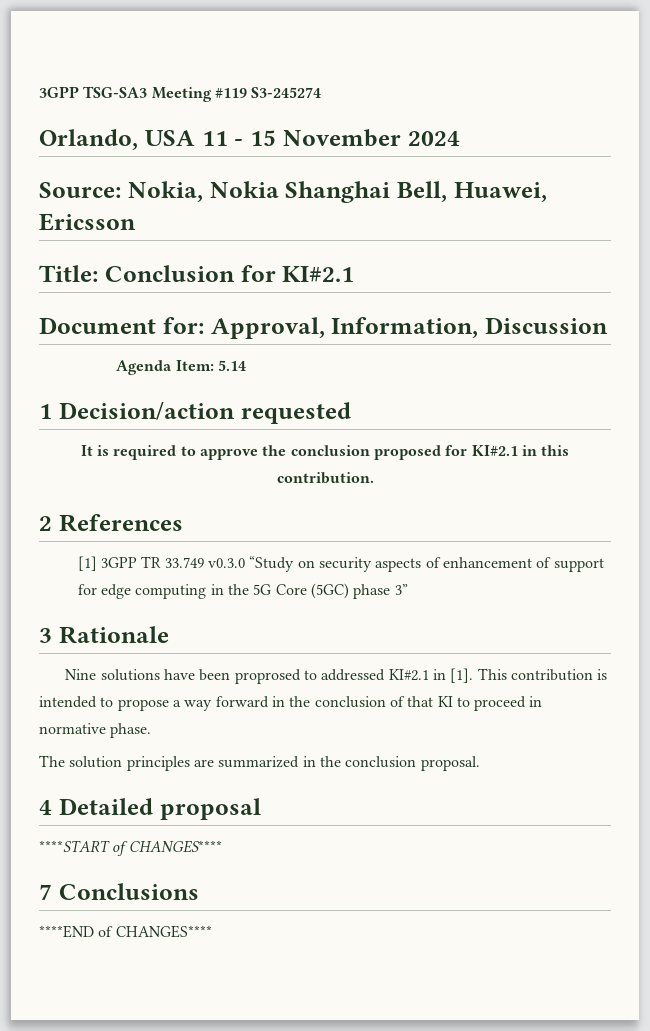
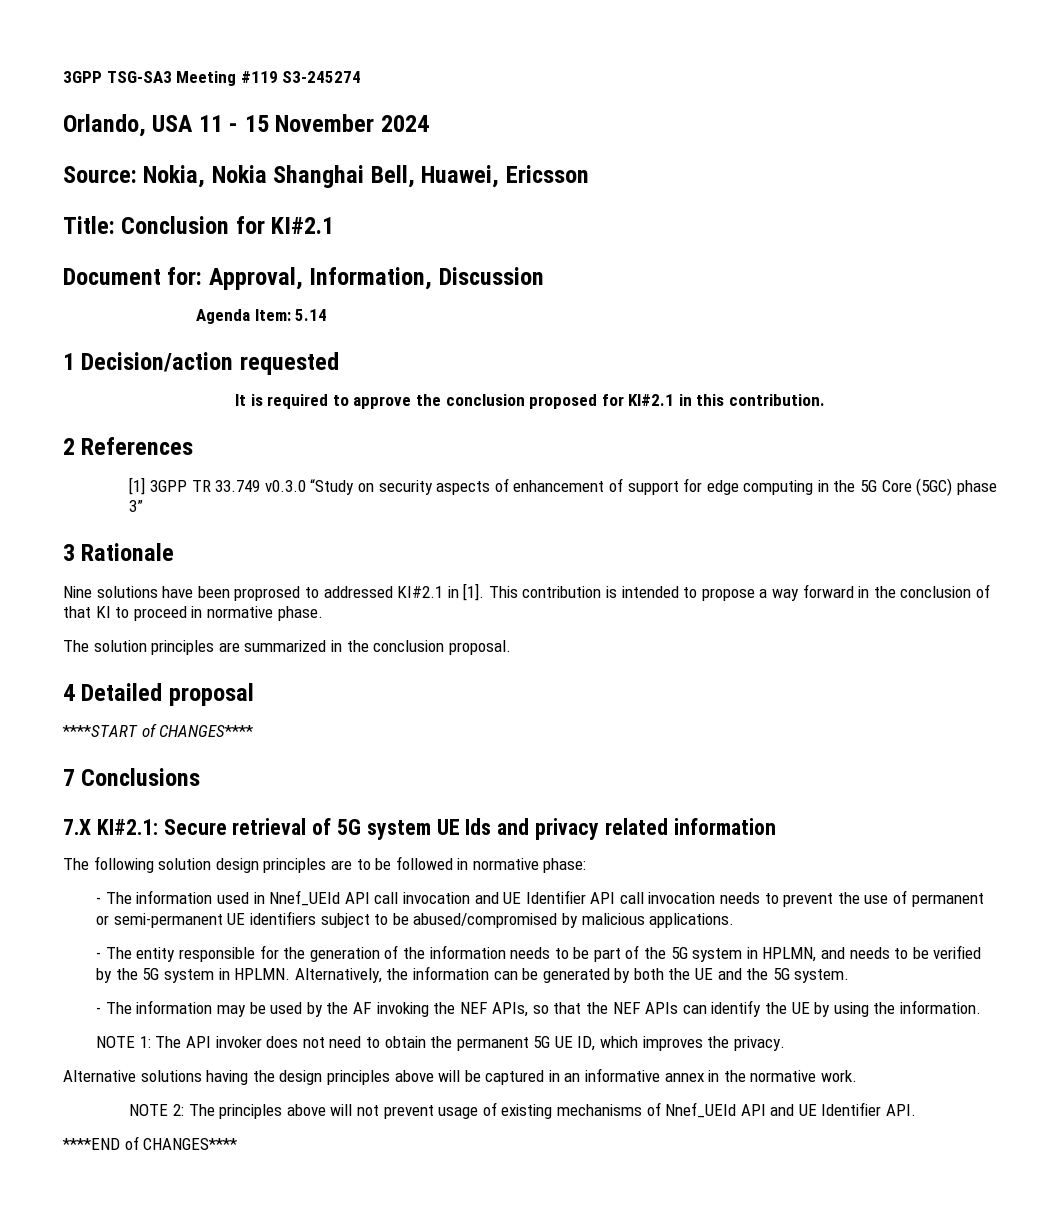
+ 7.X KI#2.1: Secure retrieval of 5G system UE Ids and privacy related information
+ The following solution design principles are to be followed in normative phase:
+ - The information used in Nnef_UEId API call invocation and UE Identifier API call invocation needs to prevent the use of permanent or semi-permanent UE identifiers subject to be abused/compromised by malicious applications.
+ - The entity responsible for the generation of the information needs to be part of the 5G system in HPLMN, and needs to be verified by the 5G system in HPLMN. Alternatively, the information can be generated by both the UE and the 5G system.
+ - The information may be used by the AF invoking the NEF APIs, so that the NEF APIs can identify the UE by using the information.
+ NOTE 1: The API invoker does not need to obtain the permanent 5G UE ID, which improves the privacy.
+ Alternative solutions having the design principles above will be captured in an informative annex in the normative work.
+ NOTE 2: The principles above will not prevent usage of existing mechanisms of Nnef_UEId API and UE Identifier API.

